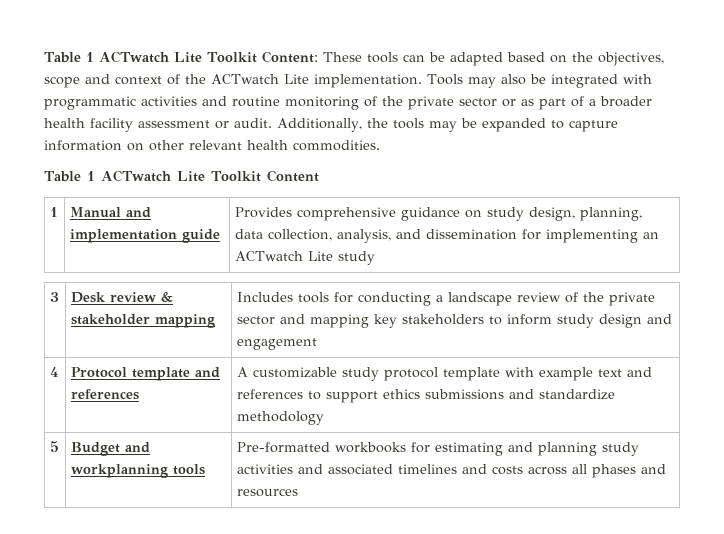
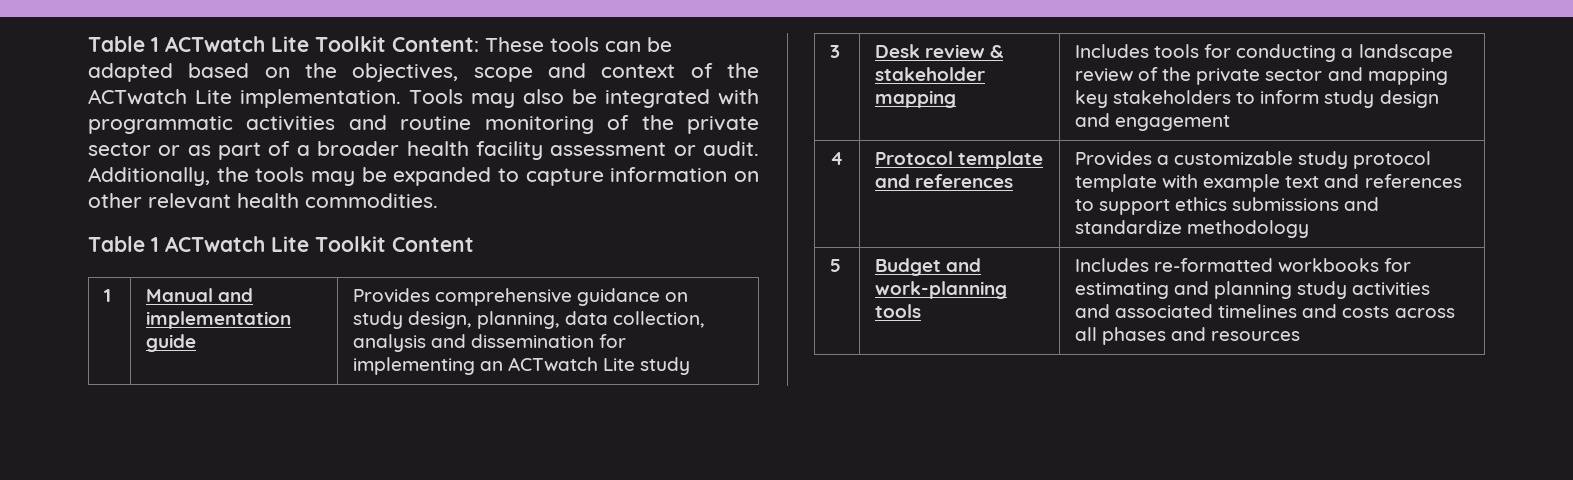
- 1 | Manual and implementation guide | Provides comprehensive guidance on study design, planning, data collection, analysis, and dissemination for implementing an ACTwatch Lite study
+ 1 | Manual and implementation guide | Provides comprehensive guidance on study design, planning, data collection, analysis and dissemination for implementing an ACTwatch Lite study
- 4 | Protocol template and references | A customizable study protocol template with example text and references to support ethics submissions and standardize methodology
+ 4 | Protocol template and references | Provides a customizable study protocol template with example text and references to support ethics submissions and standardize methodology
- 5 | Budget and workplanning tools | Pre-formatted workbooks for estimating and planning study activities and associated timelines and costs across all phases and resources
+ 5 | Budget and work-planning tools | Includes re-formatted workbooks for estimating and planning study activities and associated timelines and costs across all phases and resources

